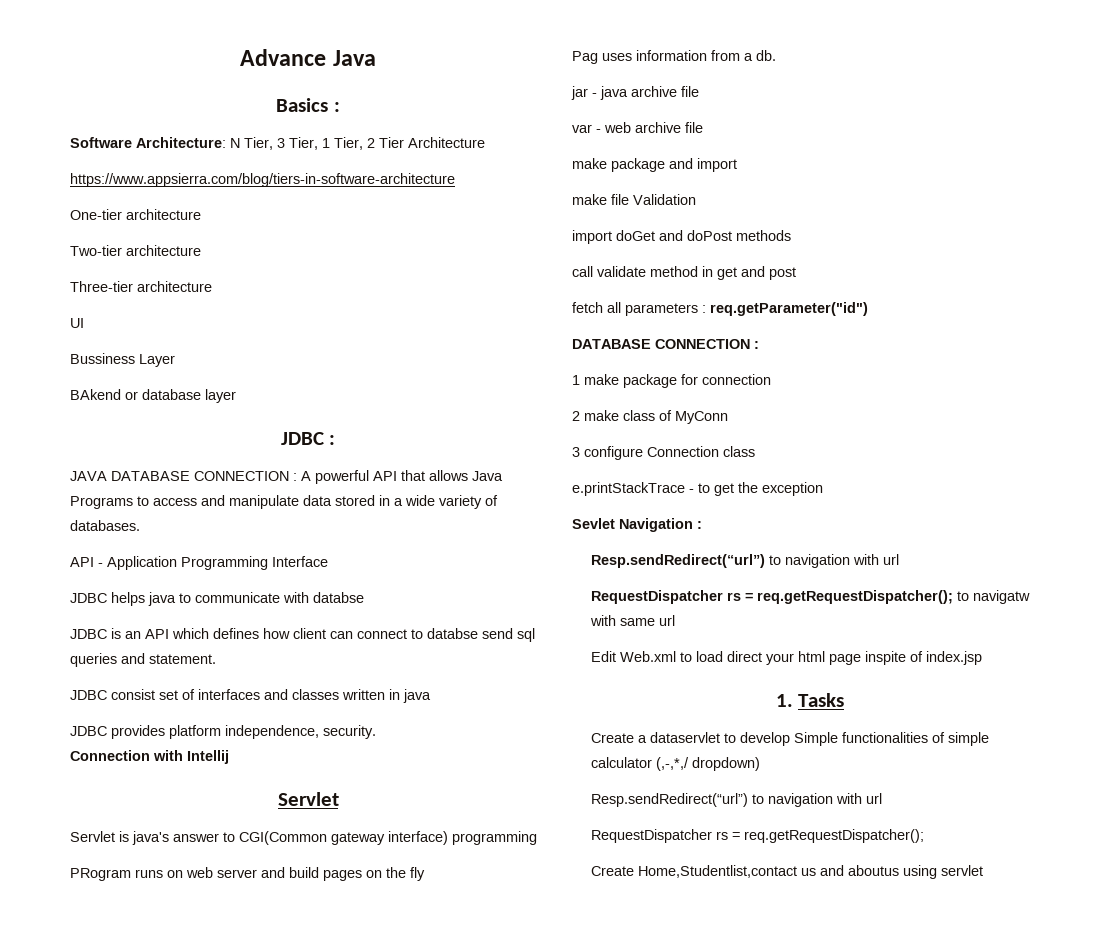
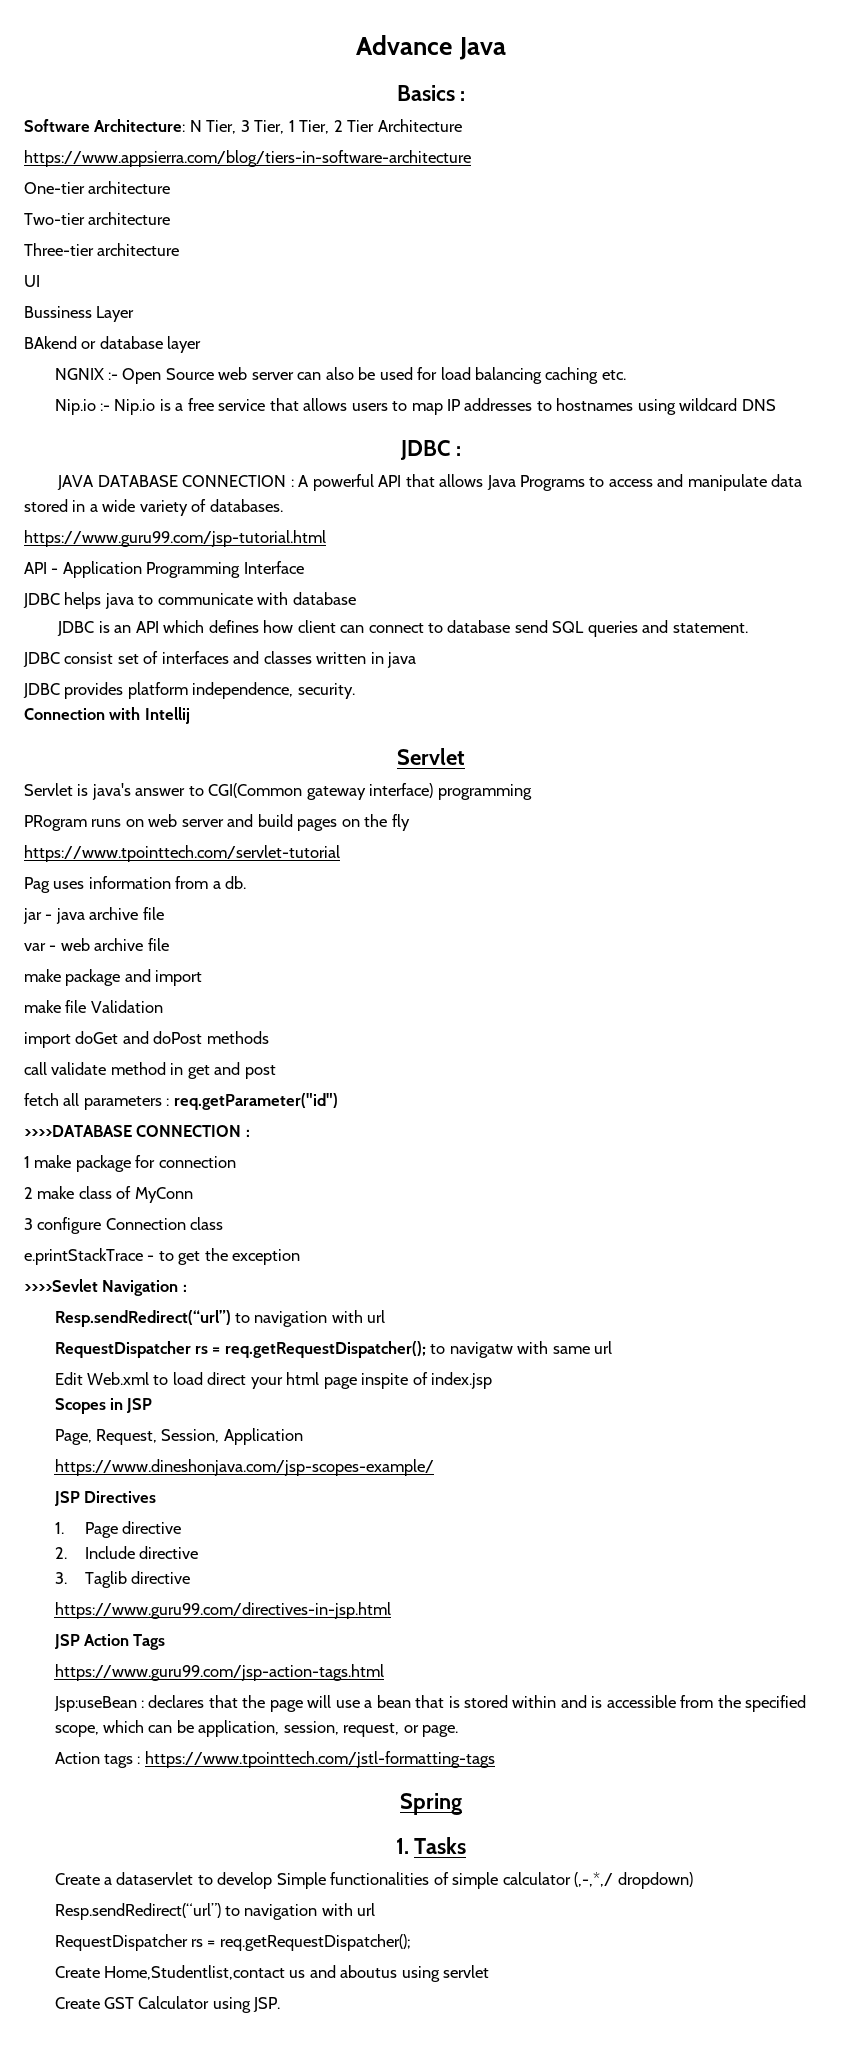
+ NGNIX :- Open Source web server can also be used for load balancing caching etc.
+ Nip.io :- Nip.io is a free service that allows users to map IP addresses to hostnames using wildcard DNS
+ https://www.guru99.com/jsp-tutorial.html
- JDBC helps java to communicate with databse
+ JDBC helps java to communicate with database
- JDBC is an API which defines how client can connect to databse send sql queries and statement.
+ JDBC is an API which defines how client can connect to database send SQL queries and statement.
+ https://www.tpointtech.com/servlet-tutorial
  fetch all parameters : req.getParameter("id")
- DATABASE CONNECTION :
+ >>>>DATABASE CONNECTION :
- Sevlet Navigation :
+ >>>>Sevlet Navigation :
+ Scopes in JSP
+ Page, Request, Session, Application
+ https://www.dineshonjava.com/jsp-scopes-example/
+ JSP Directives
+ 1. Page directive
+ 2. Include directive
+ 3. Taglib directive
+ https://www.guru99.com/directives-in-jsp.html
+ JSP Action Tags
+ https://www.guru99.com/jsp-action-tags.html
+ Jsp:useBean : declares that the page will use a bean that is stored within and is accessible from the specified scope, which can be application, session, request, or page.
+ Action tags : https://www.tpointtech.com/jstl-formatting-tags
+ Spring
+ Create GST Calculator using JSP.

